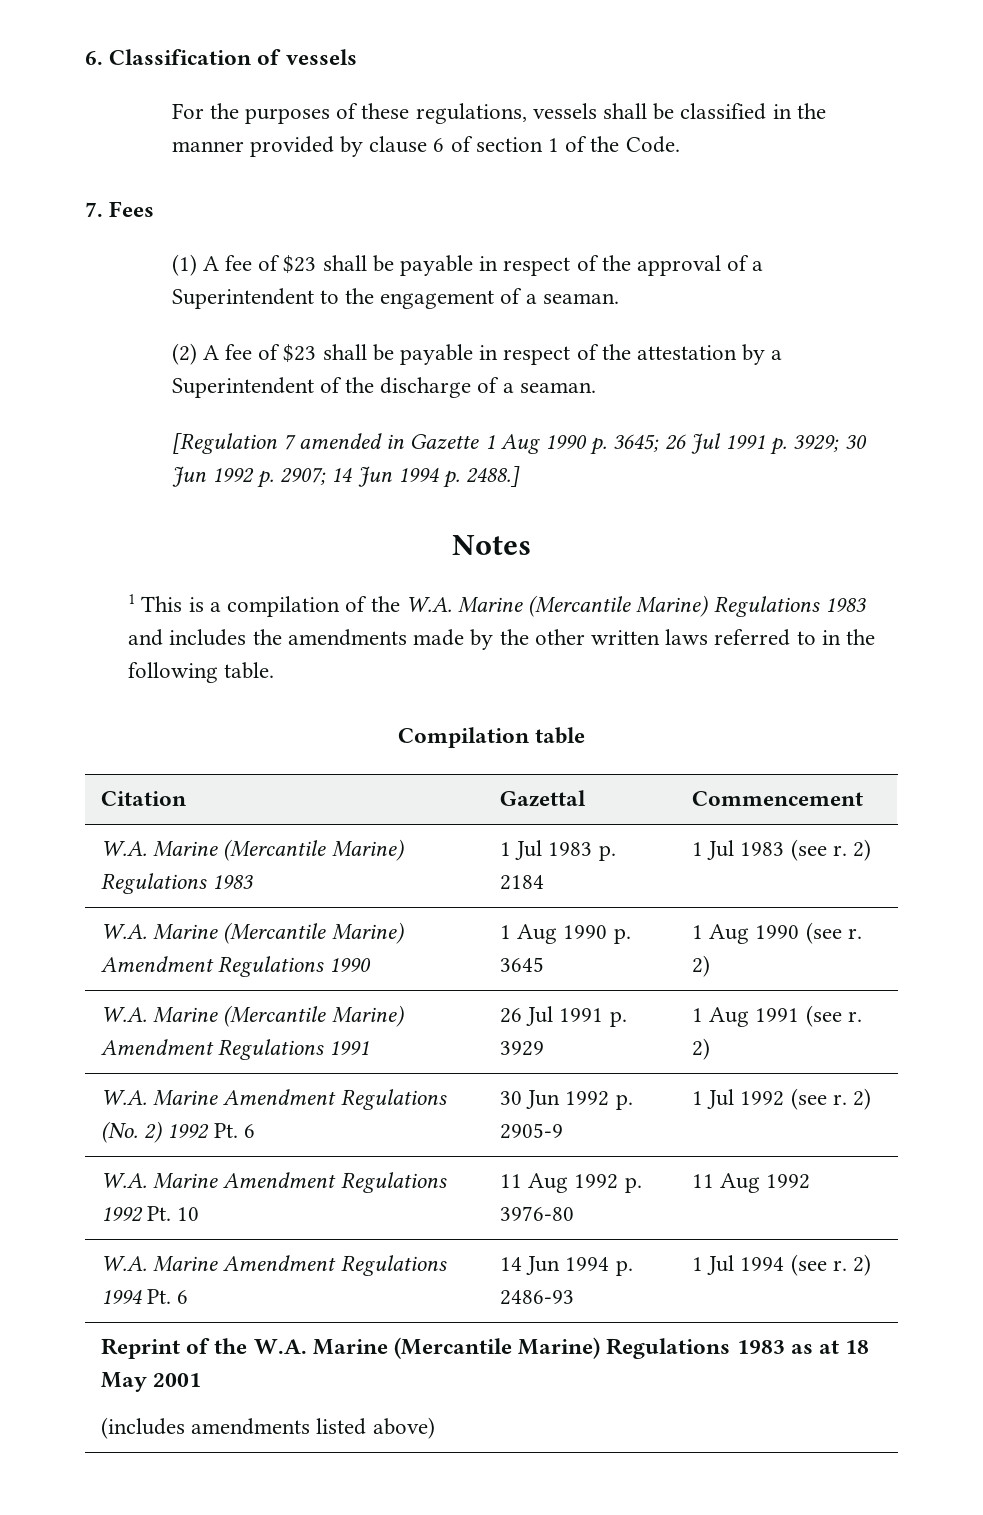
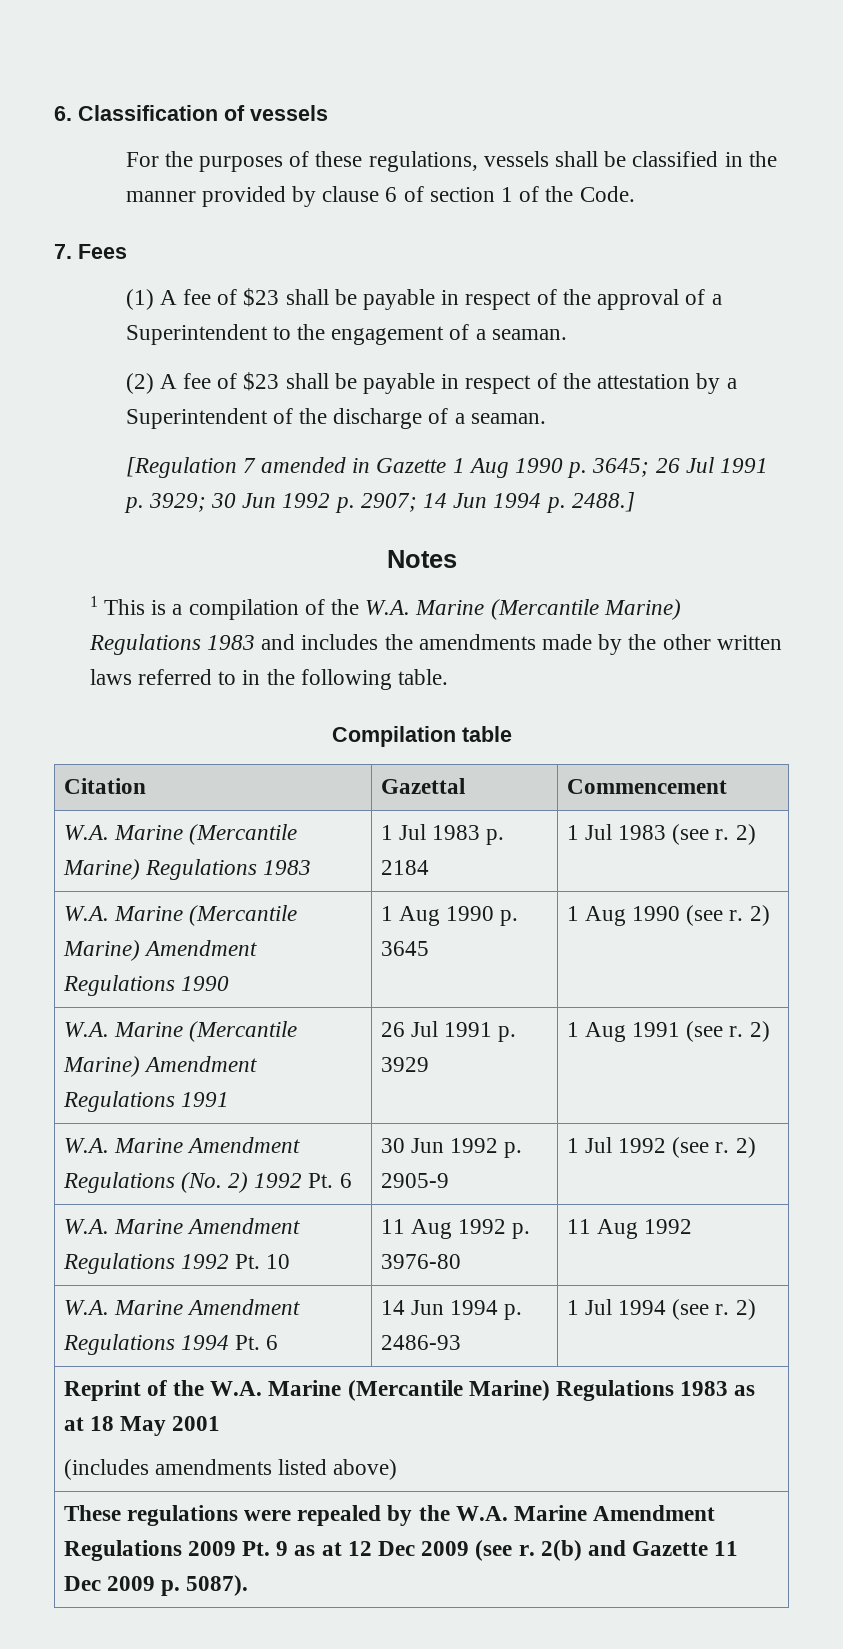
+ These regulations were repealed by the W.A. Marine Amendment Regulations 2009 Pt. 9 as at 12 Dec 2009 (see r. 2(b) and Gazette 11 Dec 2009 p. 5087).

